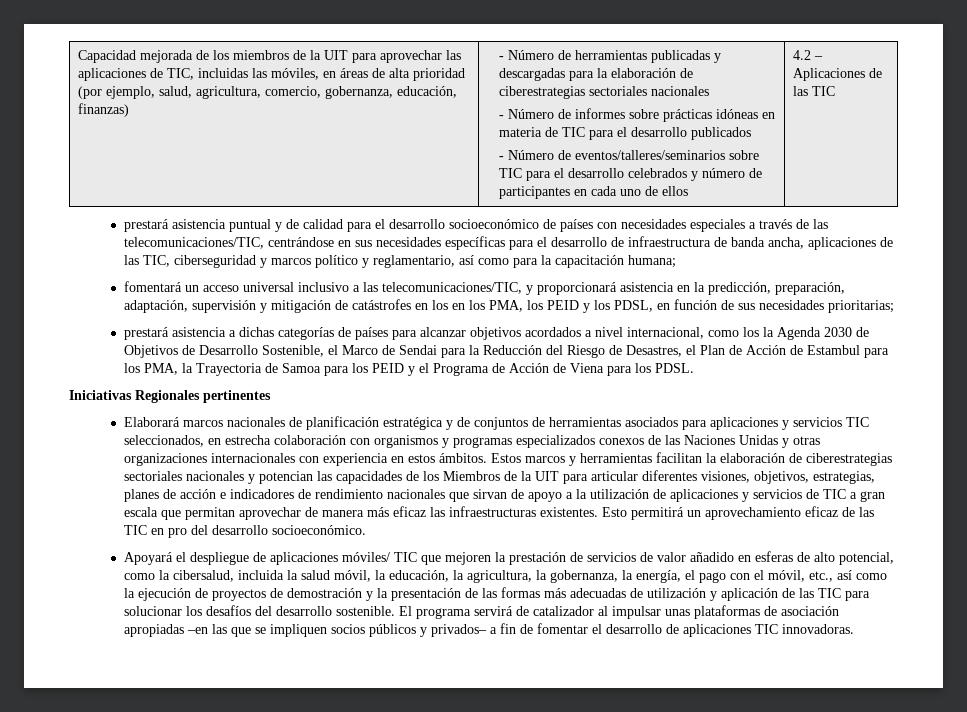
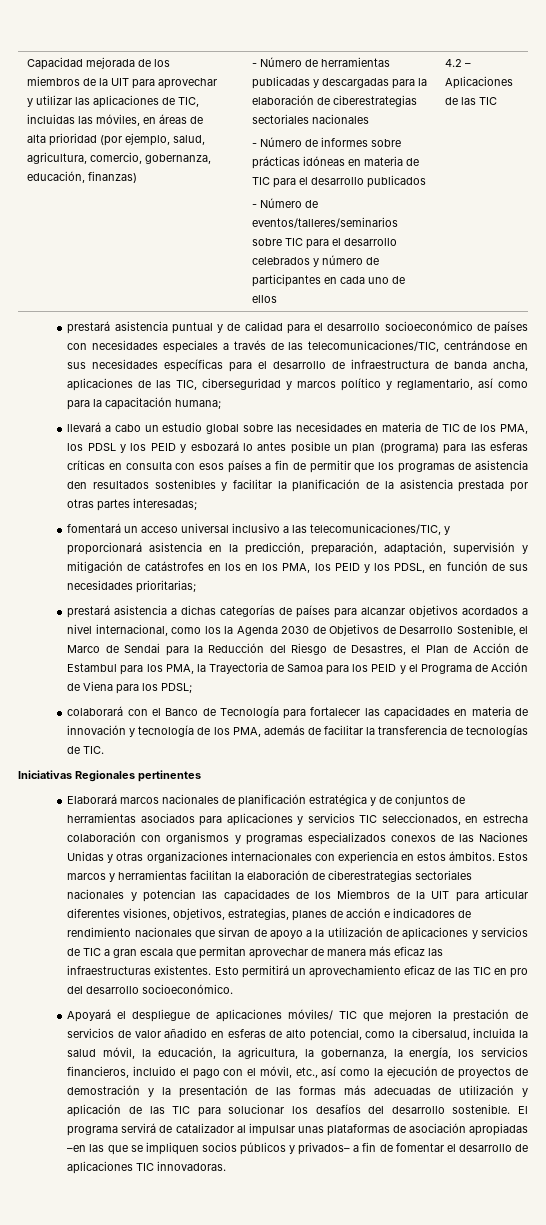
- Capacidad mejorada de los miembros de la UIT para aprovechar las aplicaciones de TIC, incluidas las móviles, en áreas de alta prioridad (por ejemplo, salud, agricultura, comercio, gobernanza, educación, finanzas)
+ Capacidad mejorada de los miembros de la UIT para aprovechar y utilizar las aplicaciones de TIC, incluidas las móviles, en áreas de alta prioridad (por ejemplo, salud, agricultura, comercio, gobernanza, educación, finanzas)
+ llevará a cabo un estudio global sobre las necesidades en materia de TIC de los PMA, los PDSL y los PEID y esbozará lo antes posible un plan (programa) para las esferas críticas en consulta con esos países a fin de permitir que los programas de asistencia den resultados sostenibles y facilitar la planificación de la asistencia prestada por otras partes interesadas;
- prestará asistencia a dichas categorías de países para alcanzar objetivos acordados a nivel internacional, como los la Agenda 2030 de Objetivos de Desarrollo Sostenible, el Marco de Sendai para la Reducción del Riesgo de Desastres, el Plan de Acción de Estambul para los PMA, la Trayectoria de Samoa para los PEID y el Programa de Acción de Viena para los PDSL.
+ prestará asistencia a dichas categorías de países para alcanzar objetivos acordados a nivel internacional, como los la Agenda 2030 de Objetivos de Desarrollo Sostenible, el Marco de Sendai para la Reducción del Riesgo de Desastres, el Plan de Acción de Estambul para los PMA, la Trayectoria de Samoa para los PEID y el Programa de Acción de Viena para los PDSL;
+ colaborará con el Banco de Tecnología para fortalecer las capacidades en materia de innovación y tecnología de los PMA, además de facilitar la transferencia de tecnologías de TIC.
- Apoyará el despliegue de aplicaciones móviles/ TIC que mejoren la prestación de servicios de valor añadido en esferas de alto potencial, como la cibersalud, incluida la salud móvil, la educación, la agricultura, la gobernanza, la energía, el pago con el móvil, etc., así como la ejecución de proyectos de demostración y la presentación de las formas más adecuadas de utilización y aplicación de las TIC para solucionar los desafíos del desarrollo sostenible.
+ Apoyará el despliegue de aplicaciones móviles/ TIC que mejoren la prestación de servicios de valor añadido en esferas de alto potencial, como la cibersalud, incluida la salud móvil, la educación, la agricultura, la gobernanza, la energía, los servicios financieros, incluido el pago con el móvil, etc., así como la ejecución de proyectos de demostración y la presentación de las formas más adecuadas de utilización y aplicación de las TIC para solucionar los desafíos del desarrollo sostenible.

